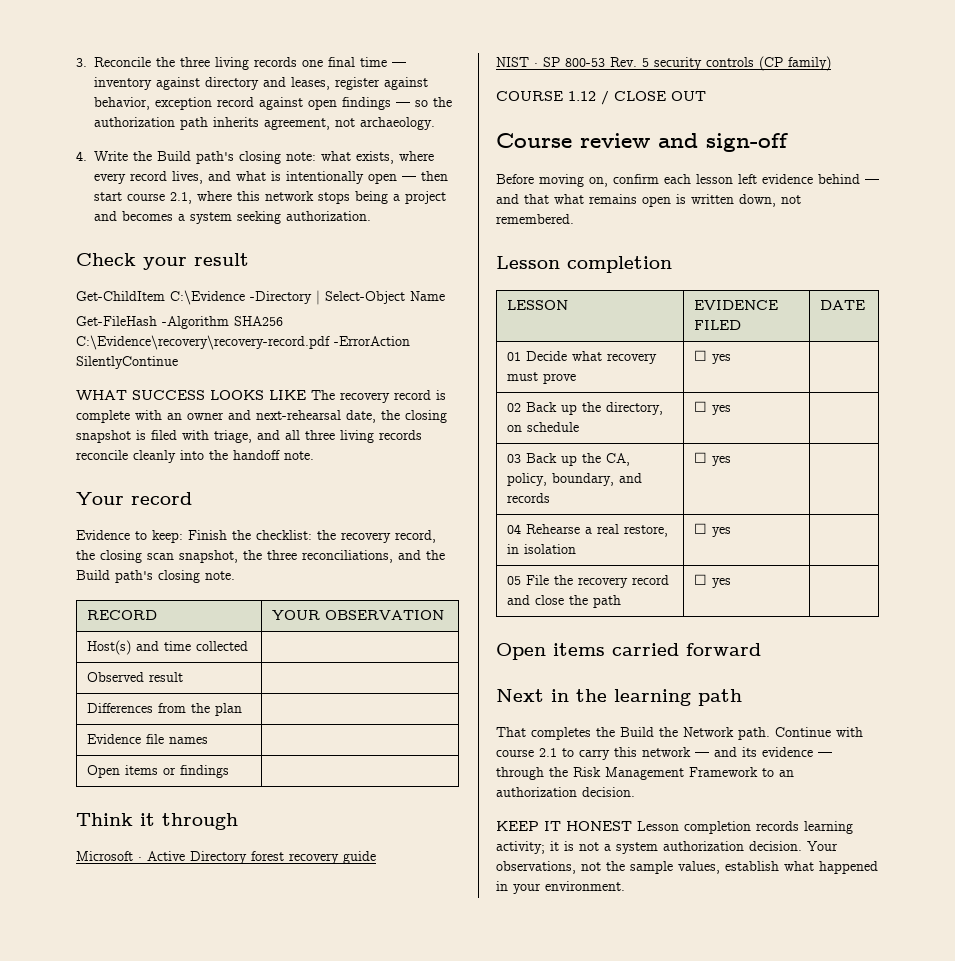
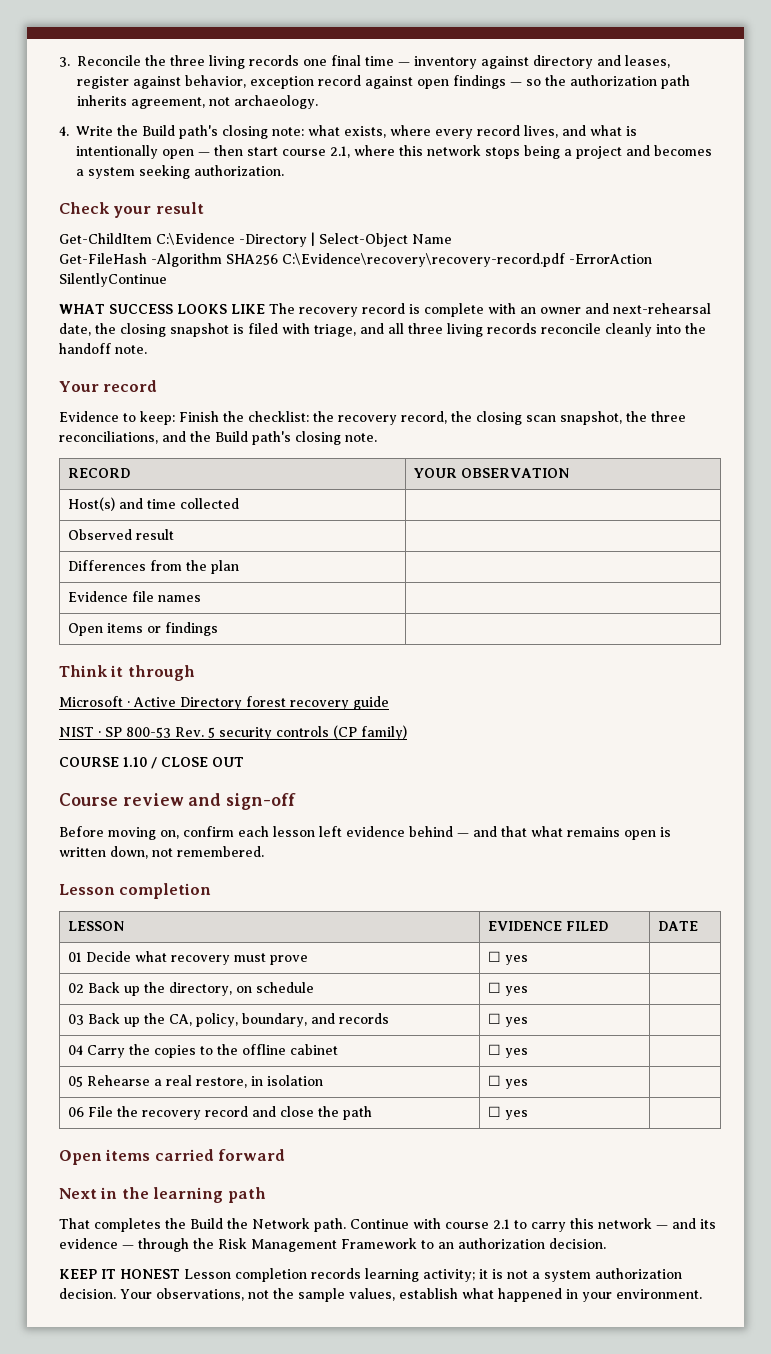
- COURSE 1.12 / CLOSE OUT
+ COURSE 1.10 / CLOSE OUT
- 04 Rehearse a real restore, in isolation | ☐ yes |
+ 04 Carry the copies to the offline cabinet | ☐ yes |
+ 05 Rehearse a real restore, in isolation | ☐ yes |
- 05 File the recovery record and close the path | ☐ yes |
+ 06 File the recovery record and close the path | ☐ yes |

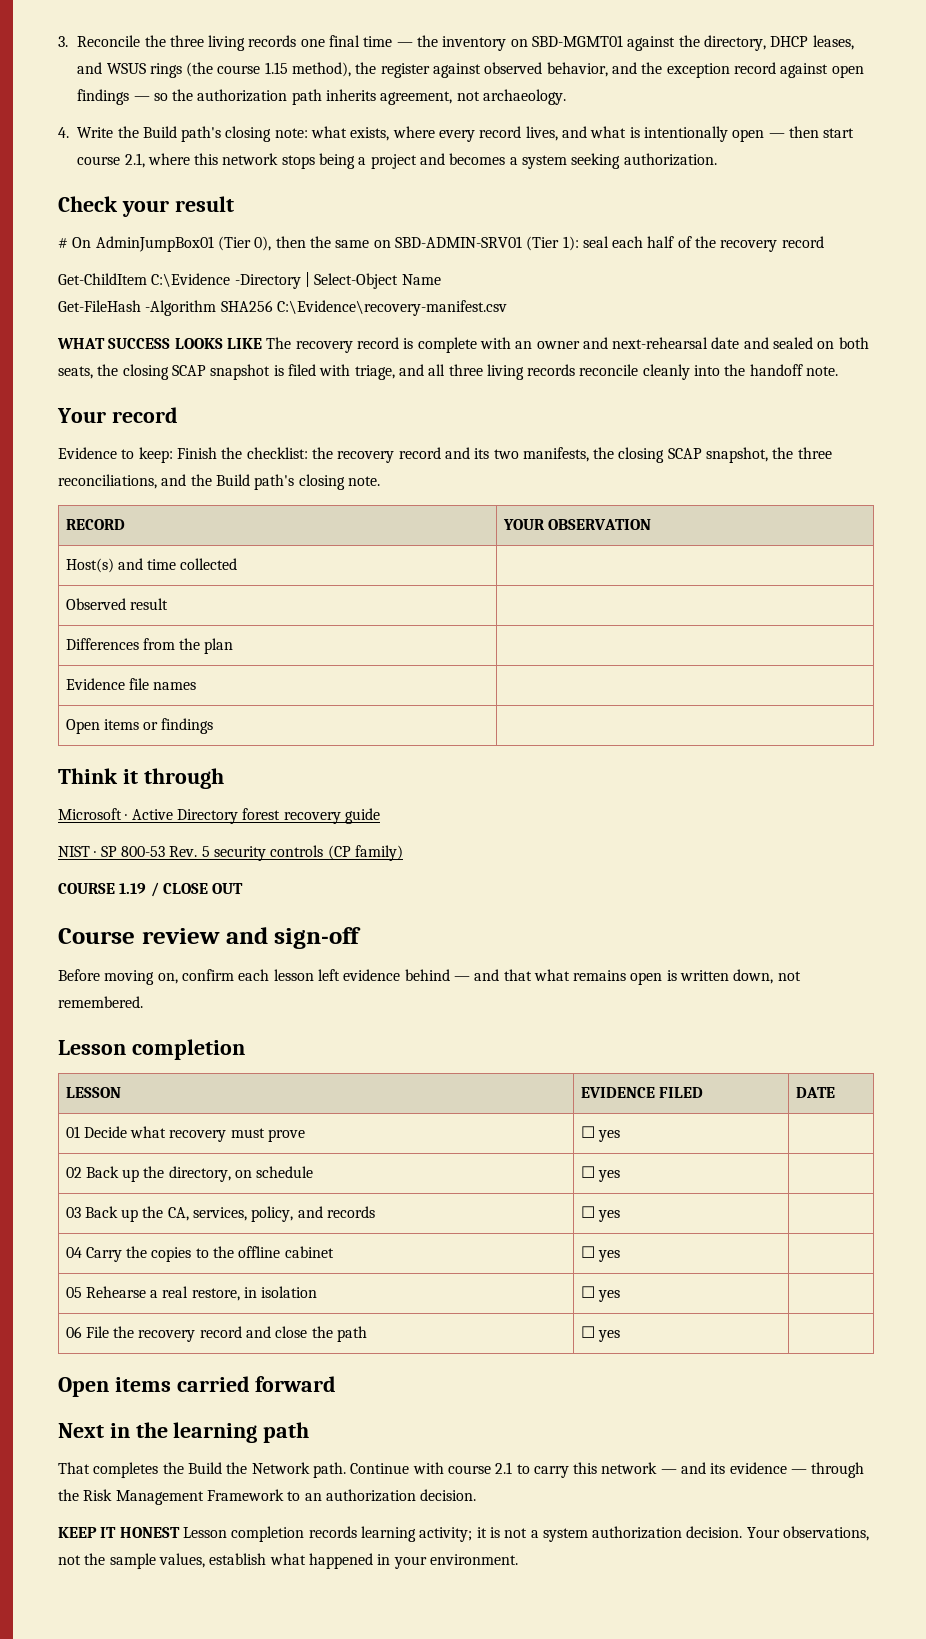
- 3. Reconcile the three living records one final time — inventory against directory and leases, register against behavior, exception record against open findings — so the authorization path inherits agreement, not archaeology.
+ 3. Reconcile the three living records one final time — the inventory on SBD-MGMT01 against the directory, DHCP leases, and WSUS rings (the course 1.15 method), the register against observed behavior, and the exception record against open findings — so the authorization path inherits agreement, not archaeology.
+ # On AdminJumpBox01 (Tier 0), then the same on SBD-ADMIN-SRV01 (Tier 1): seal each half of the recovery record
- Get-FileHash -Algorithm SHA256 C:\Evidence\recovery\recovery-record.pdf -ErrorAction SilentlyContinue
+ Get-FileHash -Algorithm SHA256 C:\Evidence\recovery-manifest.csv
- WHAT SUCCESS LOOKS LIKE The recovery record is complete with an owner and next-rehearsal date, the closing snapshot is filed with triage, and all three living records reconcile cleanly into the handoff note.
+ WHAT SUCCESS LOOKS LIKE The recovery record is complete with an owner and next-rehearsal date and sealed on both seats, the closing SCAP snapshot is filed with triage, and all three living records reconcile cleanly into the handoff note.
- Evidence to keep: Finish the checklist: the recovery record, the closing scan snapshot, the three reconciliations, and the Build path's closing note.
+ Evidence to keep: Finish the checklist: the recovery record and its two manifests, the closing SCAP snapshot, the three reconciliations, and the Build path's closing note.
- COURSE 1.10 / CLOSE OUT
+ COURSE 1.19 / CLOSE OUT
- 03 Back up the CA, policy, boundary, and records | ☐ yes |
+ 03 Back up the CA, services, policy, and records | ☐ yes |

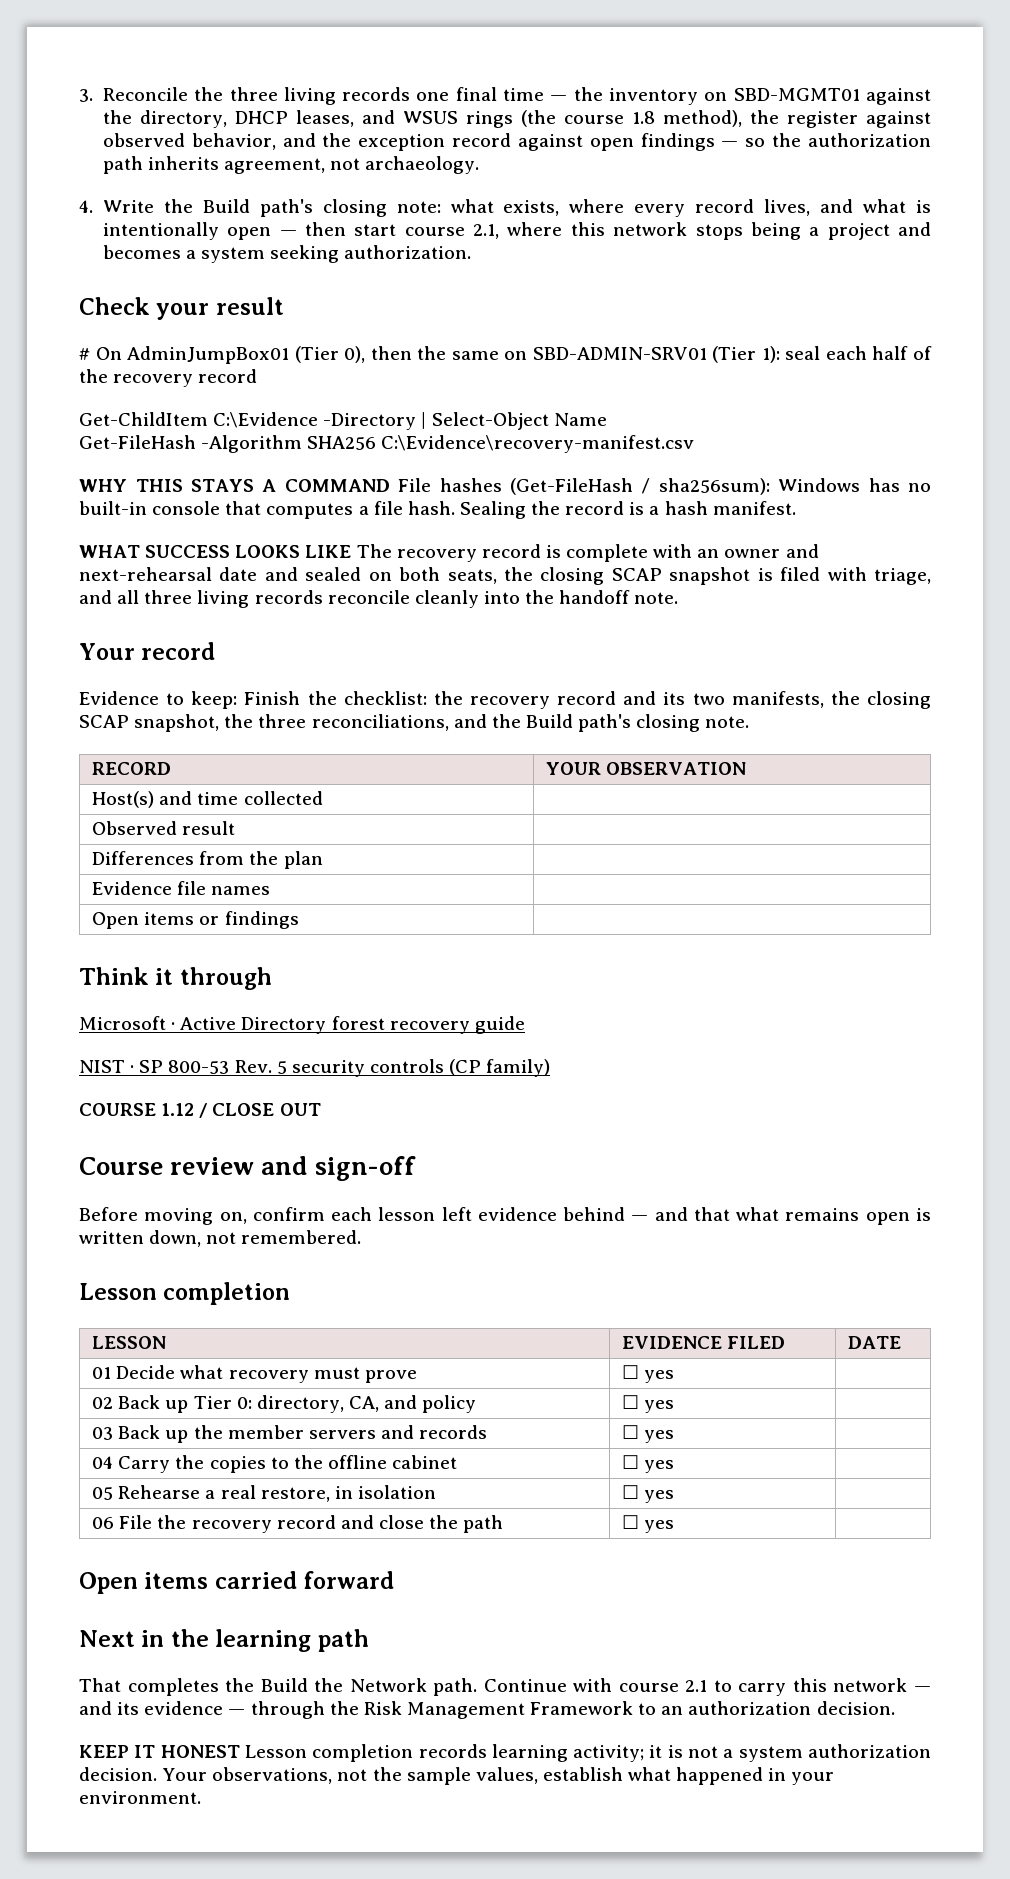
- 3. Reconcile the three living records one final time — the inventory on SBD-MGMT01 against the directory, DHCP leases, and WSUS rings (the course 1.15 method), the register against observed behavior, and the exception record against open findings — so the authorization path inherits agreement, not archaeology.
+ 3. Reconcile the three living records one final time — the inventory on SBD-MGMT01 against the directory, DHCP leases, and WSUS rings (the course 1.8 method), the register against observed behavior, and the exception record against open findings — so the authorization path inherits agreement, not archaeology.
+ WHY THIS STAYS A COMMAND File hashes (Get-FileHash / sha256sum): Windows has no built-in console that computes a file hash. Sealing the record is a hash manifest.
- COURSE 1.19 / CLOSE OUT
+ COURSE 1.12 / CLOSE OUT
- 02 Back up the directory, on schedule | ☐ yes |
+ 02 Back up Tier 0: directory, CA, and policy | ☐ yes |
- 03 Back up the CA, services, policy, and records | ☐ yes |
+ 03 Back up the member servers and records | ☐ yes |

